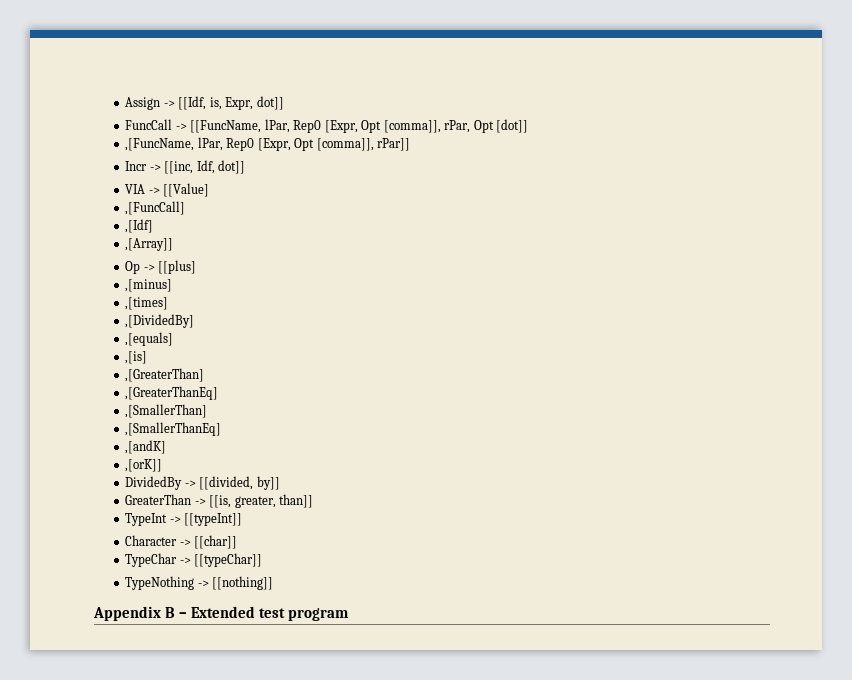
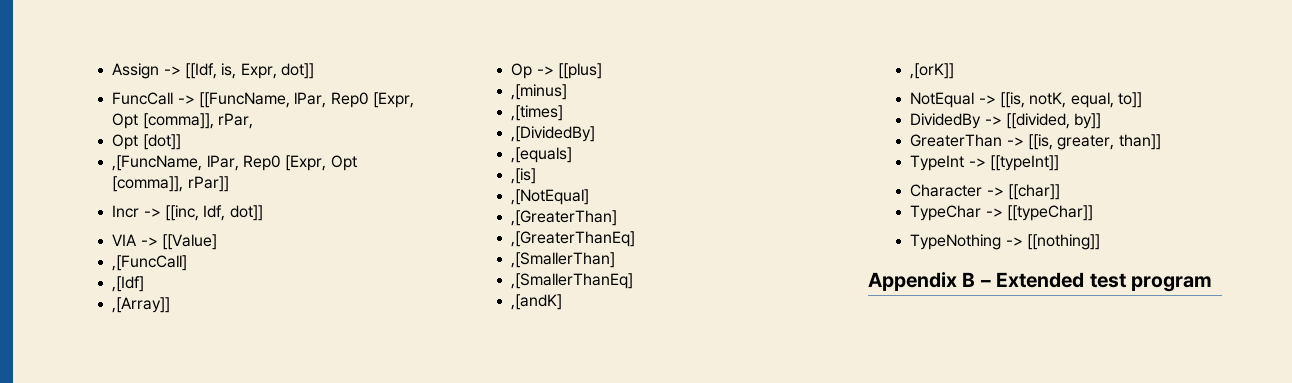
- FuncCall -> [[FuncName, lPar, Rep0 [Expr, Opt [comma]], rPar, Opt [dot]]
+ FuncCall -> [[FuncName, lPar, Rep0 [Expr, Opt [comma]], rPar,
+ Opt [dot]]
+ ,[NotEqual]
+ NotEqual -> [[is, notK, equal, to]]

